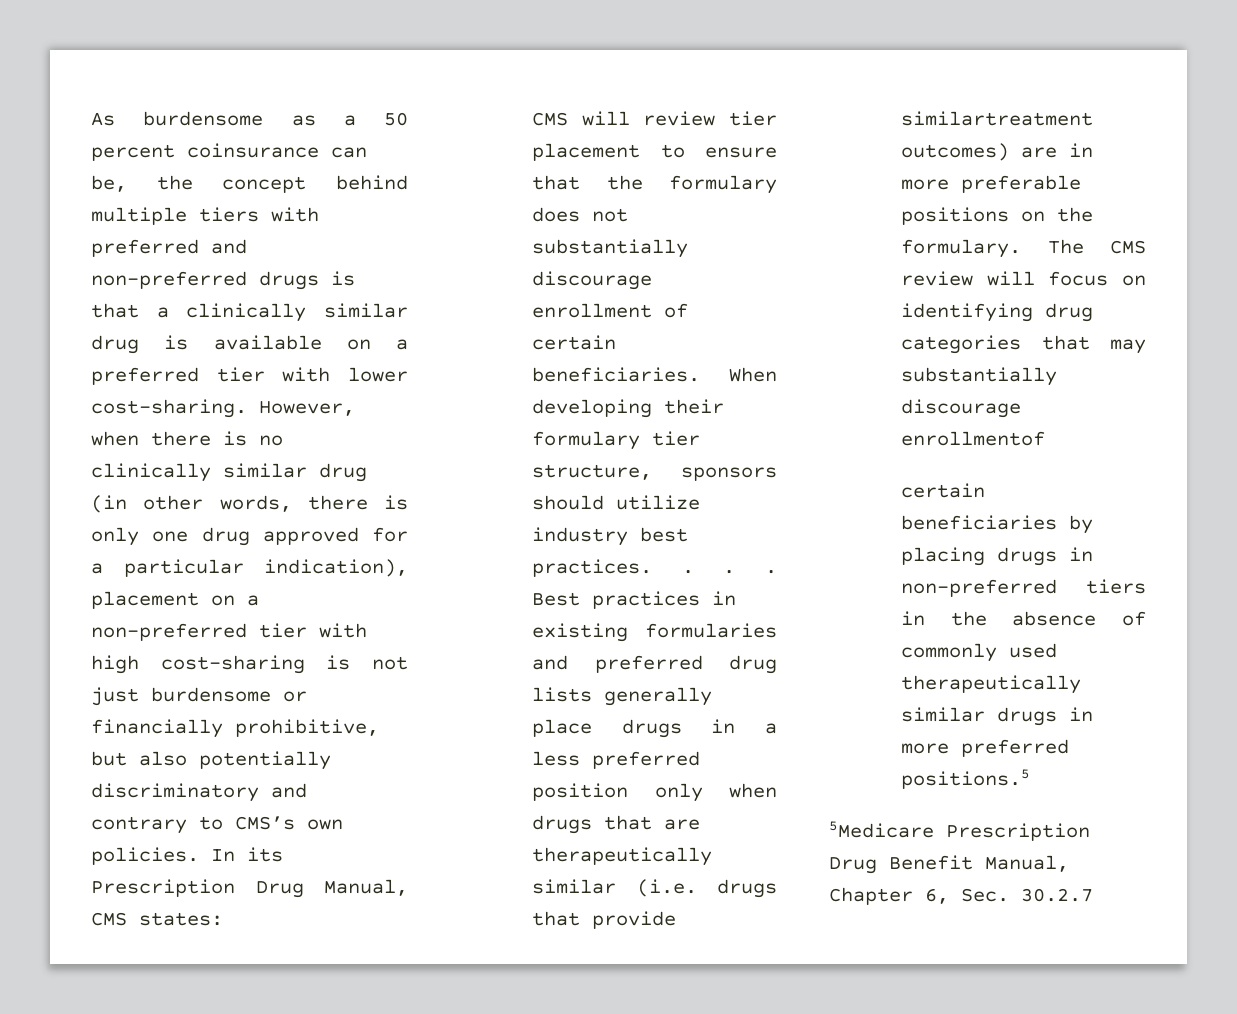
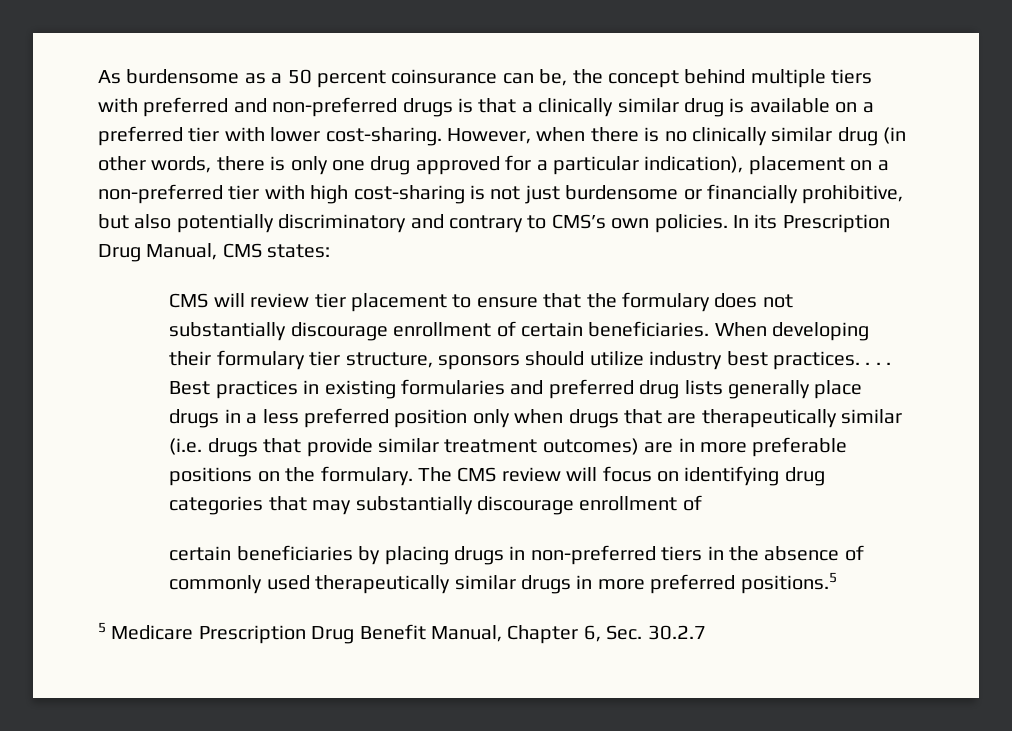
- Best practices in existing formularies and preferred drug lists generally place drugs in a less preferred position only when drugs that are therapeutically similar (i.e. drugs that provide similartreatment outcomes) are in more preferable positions on the formulary.
+ Best practices in existing formularies and preferred drug lists generally place drugs in a less preferred position only when drugs that are therapeutically similar (i.e. drugs that provide similar treatment outcomes) are in more preferable positions on the formulary.
- The CMS review will focus on identifying drug categories that may substantially discourage enrollmentof
+ The CMS review will focus on identifying drug categories that may substantially discourage enrollment of
- 5Medicare Prescription Drug Benefit Manual, Chapter 6, Sec. 30.2.7
+ 5 Medicare Prescription Drug Benefit Manual, Chapter 6, Sec. 30.2.7

